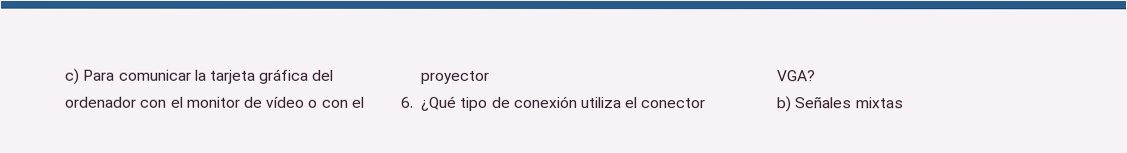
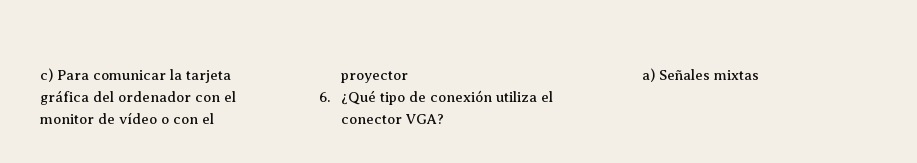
- b) Señales mixtas
+ a) Señales mixtas

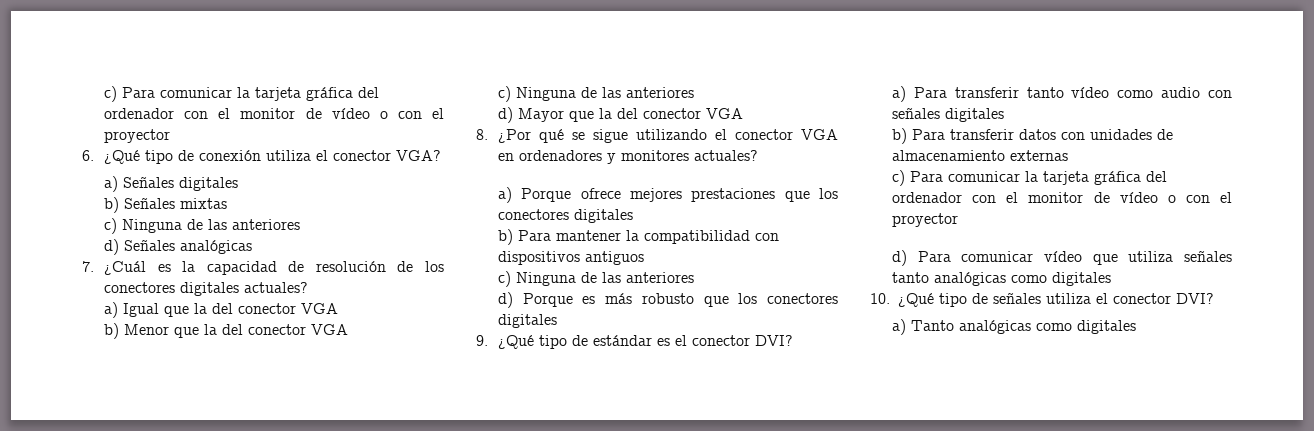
- a) Señales mixtas
+ a) Señales digitales
+ b) Señales mixtas
+ c) Ninguna de las anteriores
+ d) Señales analógicas
+ 7. ¿Cuál es la capacidad de resolución de los conectores digitales actuales?
+ a) Igual que la del conector VGA
+ b) Menor que la del conector VGA
+ c) Ninguna de las anteriores
+ d) Mayor que la del conector VGA
+ 8. ¿Por qué se sigue utilizando el conector VGA en ordenadores y monitores actuales?
+ a) Porque ofrece mejores prestaciones que los conectores digitales
+ b) Para mantener la compatibilidad con dispositivos antiguos
+ c) Ninguna de las anteriores
+ d) Porque es más robusto que los conectores digitales
+ 9. ¿Qué tipo de estándar es el conector DVI?
+ a) Para transferir tanto vídeo como audio con señales digitales
+ b) Para transferir datos con unidades de almacenamiento externas
+ c) Para comunicar la tarjeta gráfica del ordenador con el monitor de vídeo o con el proyector
+ d) Para comunicar vídeo que utiliza señales tanto analógicas como digitales
+ 10. ¿Qué tipo de señales utiliza el conector DVI?
+ a) Tanto analógicas como digitales

